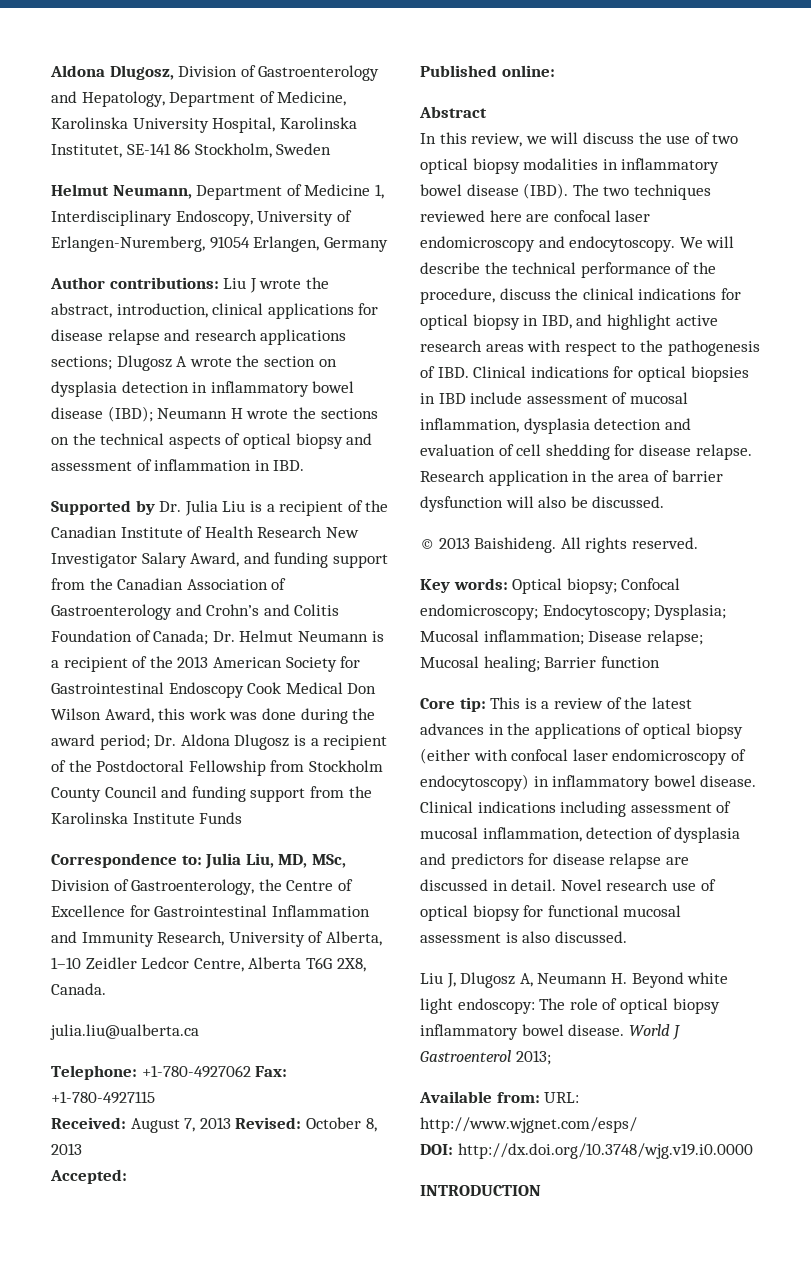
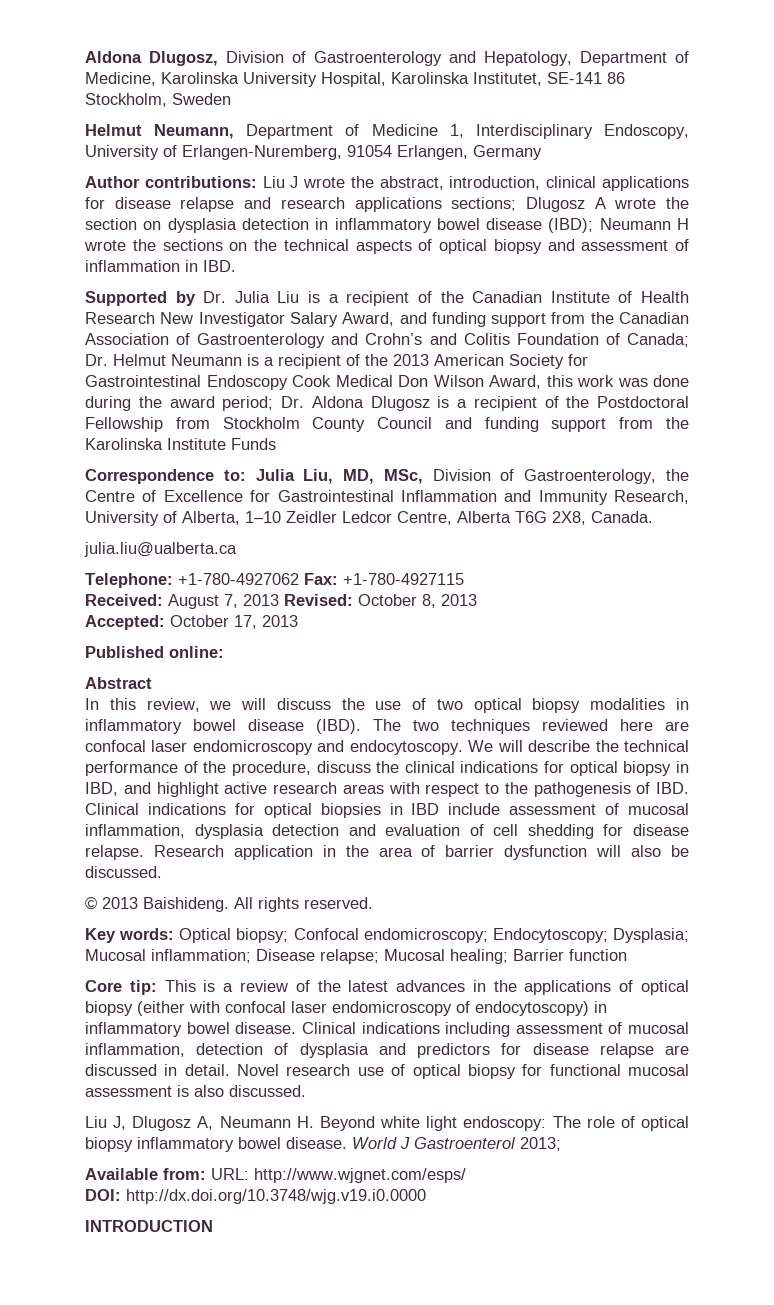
- Accepted:
+ Accepted: October 17, 2013

